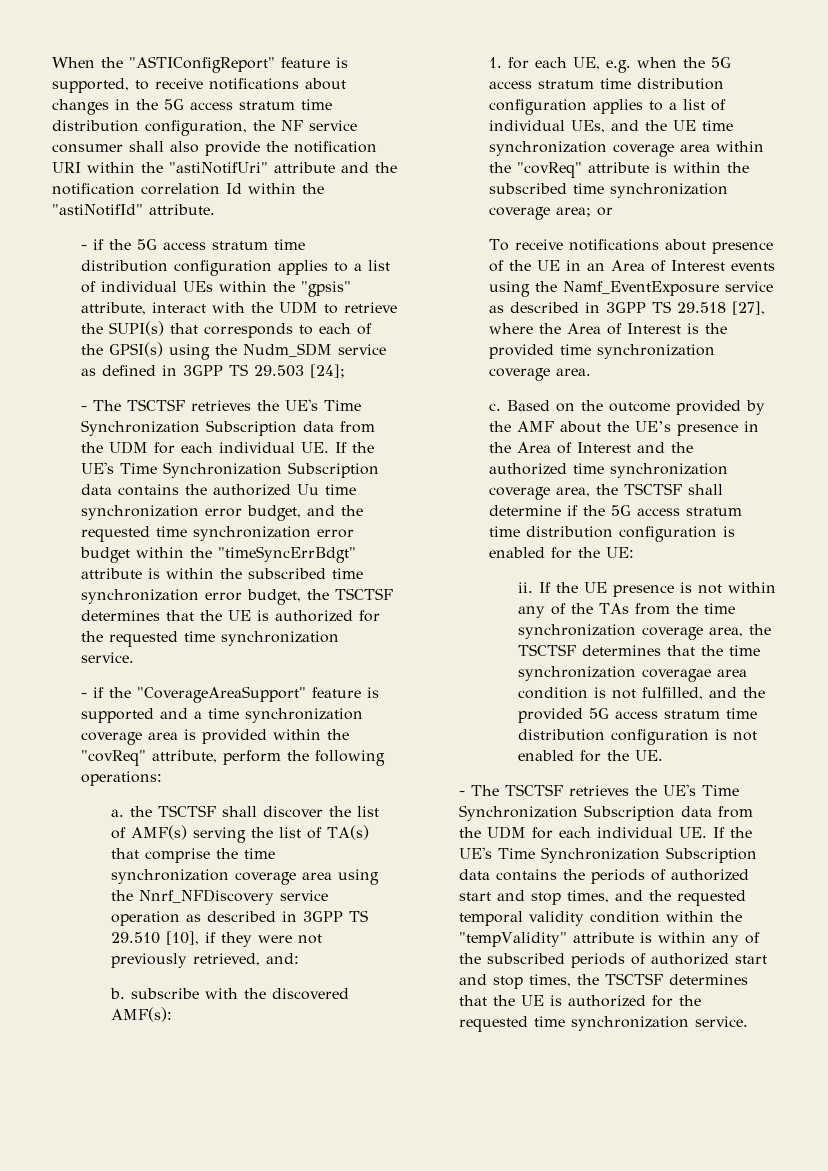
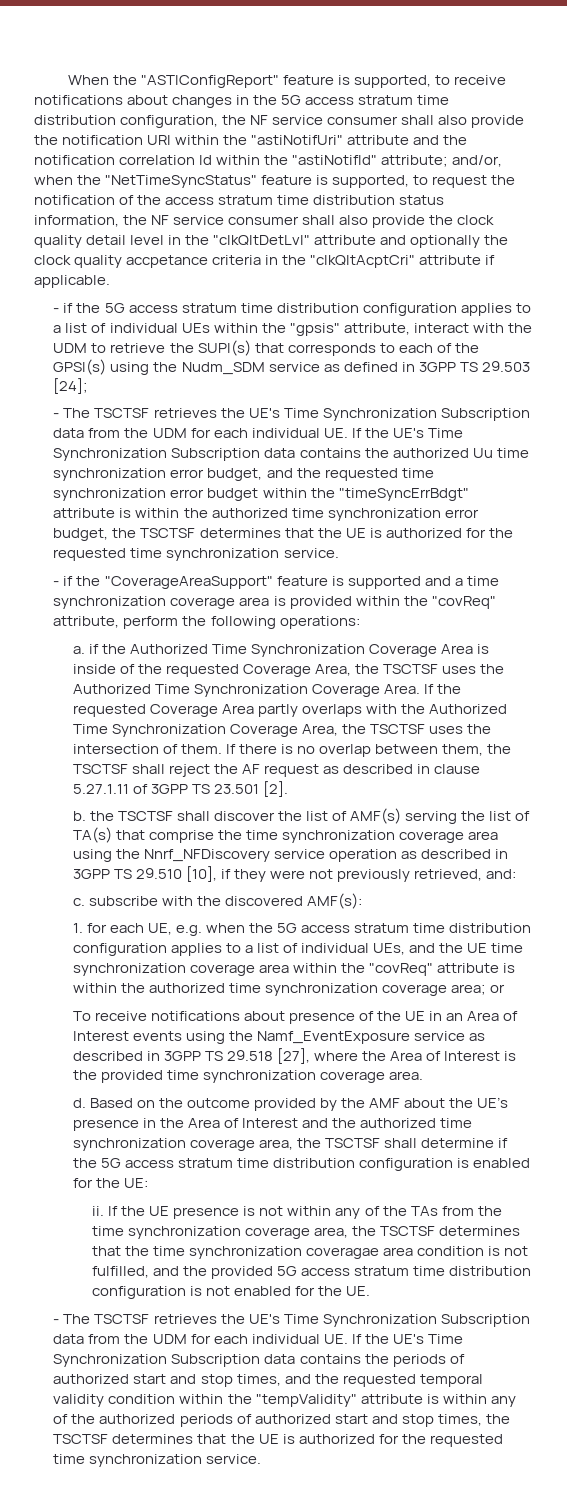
- When the "ASTIConfigReport" feature is supported, to receive notifications about changes in the 5G access stratum time distribution configuration, the NF service consumer shall also provide the notification URI within the "astiNotifUri" attribute and the notification correlation Id within the "astiNotifId" attribute.
+ When the "ASTIConfigReport" feature is supported, to receive notifications about changes in the 5G access stratum time distribution configuration, the NF service consumer shall also provide the notification URI within the "astiNotifUri" attribute and the notification correlation Id within the "astiNotifId" attribute; and/or, when the "NetTimeSyncStatus" feature is supported, to request the notification of the access stratum time distribution status information, the NF service consumer shall also provide the clock quality detail level in the "clkQltDetLvl" attribute and optionally the clock quality accpetance criteria in the "clkQltAcptCri" attribute if applicable.
- - The TSCTSF retrieves the UE's Time Synchronization Subscription data from the UDM for each individual UE. If the UE's Time Synchronization Subscription data contains the authorized Uu time synchronization error budget, and the requested time synchronization error budget within the "timeSyncErrBdgt" attribute is within the subscribed time synchronization error budget, the TSCTSF determines that the UE is authorized for the requested time synchronization service.
+ - The TSCTSF retrieves the UE's Time Synchronization Subscription data from the UDM for each individual UE. If the UE's Time Synchronization Subscription data contains the authorized Uu time synchronization error budget, and the requested time synchronization error budget within the "timeSyncErrBdgt" attribute is within the authorized time synchronization error budget, the TSCTSF determines that the UE is authorized for the requested time synchronization service.
- a. the TSCTSF shall discover the list of AMF(s) serving the list of TA(s) that comprise the time synchronization coverage area using the Nnrf_NFDiscovery service operation as described in 3GPP TS 29.510 [10], if they were not previously retrieved, and:
+ a. if the Authorized Time Synchronization Coverage Area is inside of the requested Coverage Area, the TSCTSF uses the Authorized Time Synchronization Coverage Area. If the requested Coverage Area partly overlaps with the Authorized Time Synchronization Coverage Area, the TSCTSF uses the intersection of them. If there is no overlap between them, the TSCTSF shall reject the AF request as described in clause 5.27.1.11 of 3GPP TS 23.501 [2].
+ b. the TSCTSF shall discover the list of AMF(s) serving the list of TA(s) that comprise the time synchronization coverage area using the Nnrf_NFDiscovery service operation as described in 3GPP TS 29.510 [10], if they were not previously retrieved, and:
- b. subscribe with the discovered AMF(s):
+ c. subscribe with the discovered AMF(s):
- 1. for each UE, e.g. when the 5G access stratum time distribution configuration applies to a list of individual UEs, and the UE time synchronization coverage area within the "covReq" attribute is within the subscribed time synchronization coverage area; or
+ 1. for each UE, e.g. when the 5G access stratum time distribution configuration applies to a list of individual UEs, and the UE time synchronization coverage area within the "covReq" attribute is within the authorized time synchronization coverage area; or
- c.
+ d.
- - The TSCTSF retrieves the UE's Time Synchronization Subscription data from the UDM for each individual UE. If the UE's Time Synchronization Subscription data contains the periods of authorized start and stop times, and the requested temporal validity condition within the "tempValidity" attribute is within any of the subscribed periods of authorized start and stop times, the TSCTSF determines that the UE is authorized for the requested time synchronization service.
+ - The TSCTSF retrieves the UE's Time Synchronization Subscription data from the UDM for each individual UE. If the UE's Time Synchronization Subscription data contains the periods of authorized start and stop times, and the requested temporal validity condition within the "tempValidity" attribute is within any of the authorized periods of authorized start and stop times, the TSCTSF determines that the UE is authorized for the requested time synchronization service.

